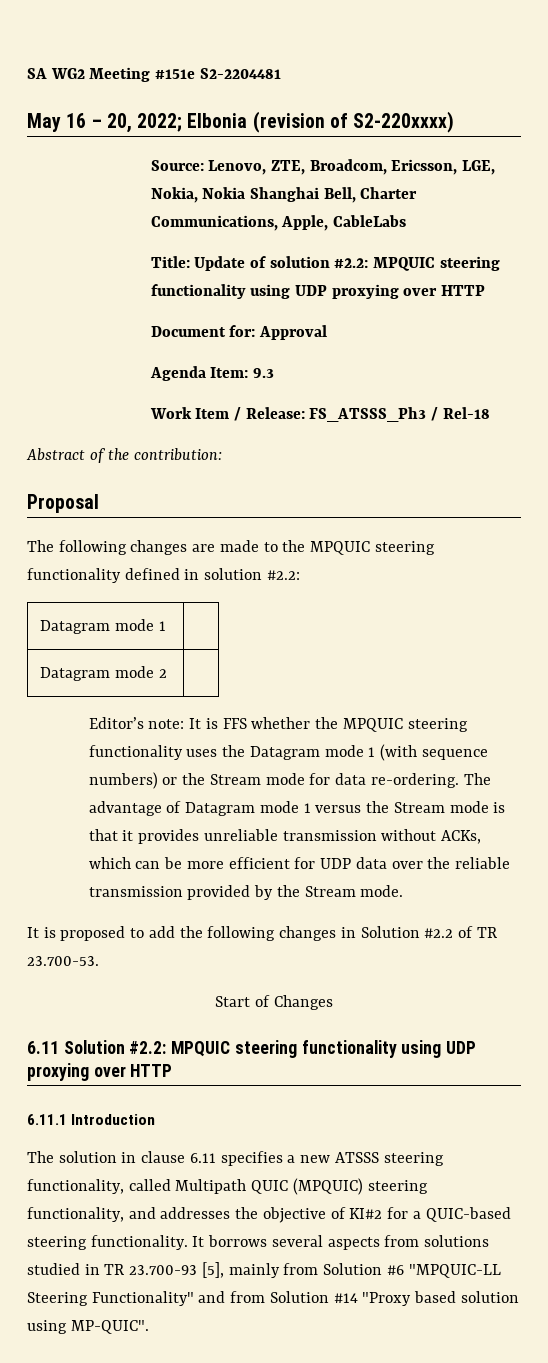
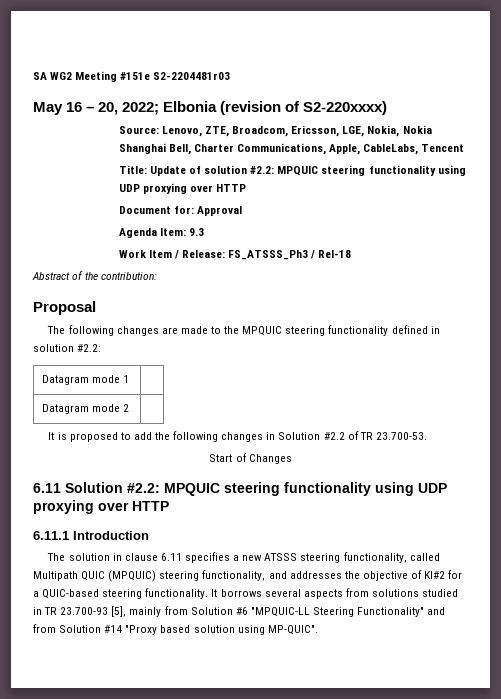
- SA WG2 Meeting #151e S2-2204481
+ SA WG2 Meeting #151e S2-2204481r03
- Source: Lenovo, ZTE, Broadcom, Ericsson, LGE, Nokia, Nokia Shanghai Bell, Charter Communications, Apple, CableLabs
+ Source: Lenovo, ZTE, Broadcom, Ericsson, LGE, Nokia, Nokia Shanghai Bell, Charter Communications, Apple, CableLabs, Tencent
- Editor’s note: It is FFS whether the MPQUIC steering functionality uses the Datagram mode 1 (with sequence numbers) or the Stream mode for data re-ordering. The advantage of Datagram mode 1 versus the Stream mode is that it provides unreliable transmission without ACKs, which can be more efficient for UDP data over the reliable transmission provided by the Stream mode.

